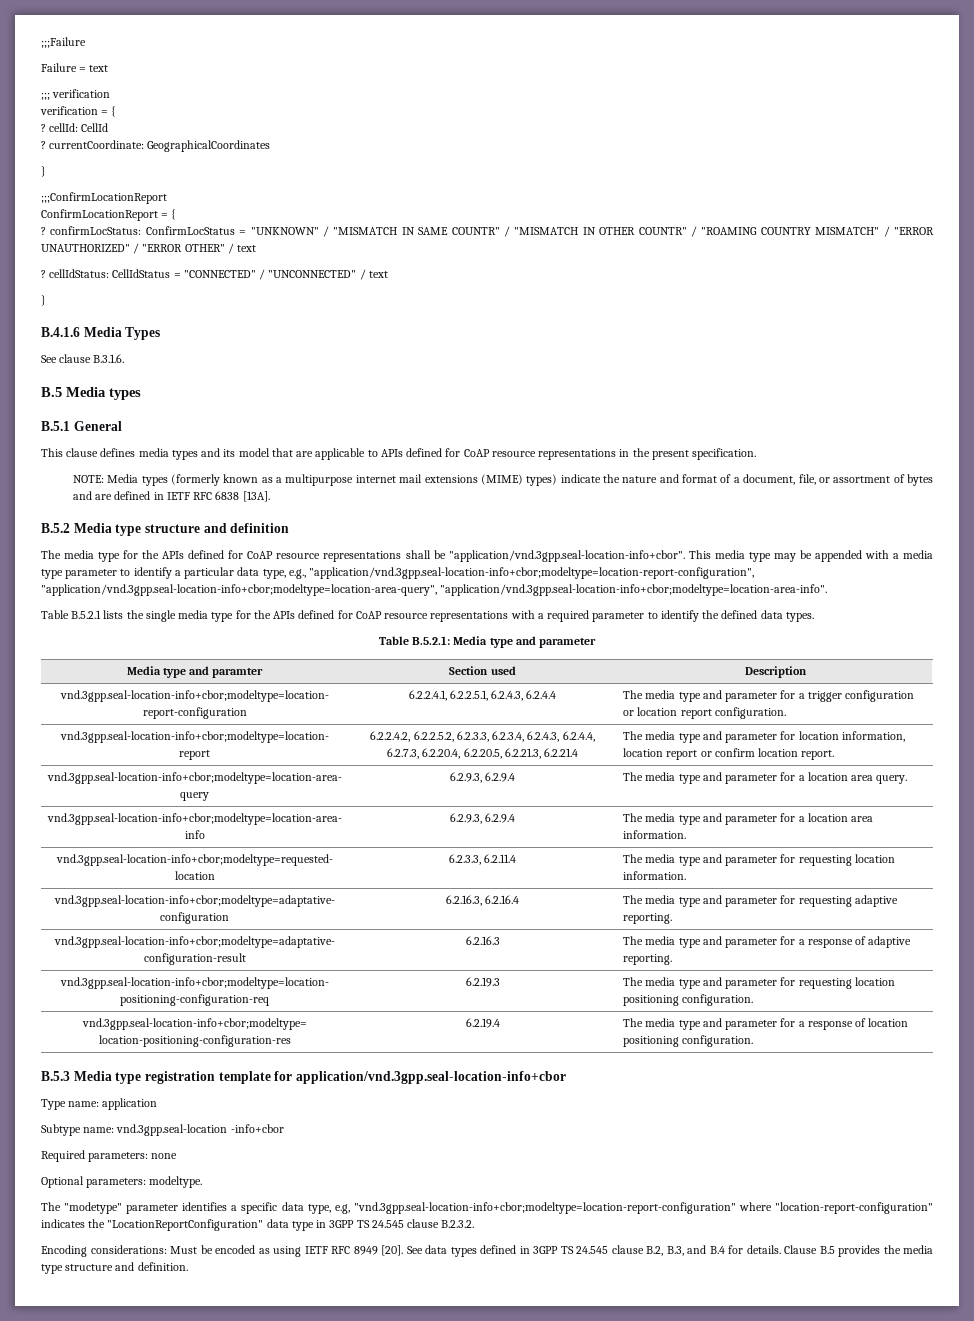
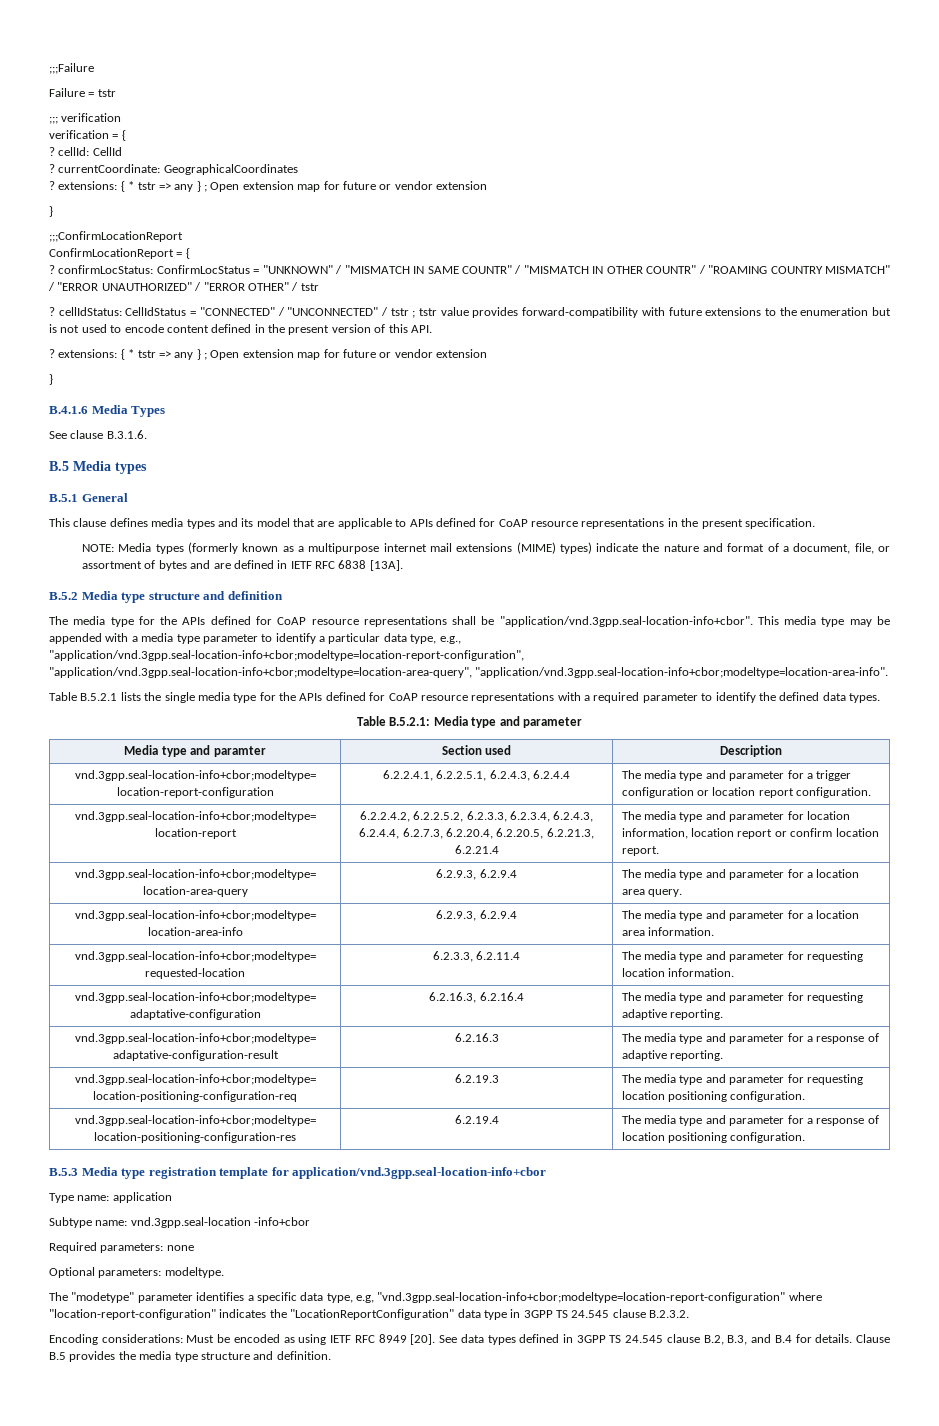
- Failure = text
+ Failure = tstr
  ? currentCoordinate: GeographicalCoordinates
+ ? extensions: { * tstr => any } ; Open extension map for future or vendor extension
- ? confirmLocStatus: ConfirmLocStatus = "UNKNOWN" / "MISMATCH IN SAME COUNTR" / "MISMATCH IN OTHER COUNTR" / "ROAMING COUNTRY MISMATCH" / "ERROR UNAUTHORIZED" / "ERROR OTHER" / text
+ ? confirmLocStatus: ConfirmLocStatus = "UNKNOWN" / "MISMATCH IN SAME COUNTR" / "MISMATCH IN OTHER COUNTR" / "ROAMING COUNTRY MISMATCH" / "ERROR UNAUTHORIZED" / "ERROR OTHER" / tstr
- ? cellIdStatus: CellIdStatus = "CONNECTED" / "UNCONNECTED" / text
+ ? cellIdStatus: CellIdStatus = "CONNECTED" / "UNCONNECTED" / tstr ; tstr value provides forward-compatibility with future extensions to the enumeration but is not used to encode content defined in the present version of this API.
+ ? extensions: { * tstr => any } ; Open extension map for future or vendor extension

